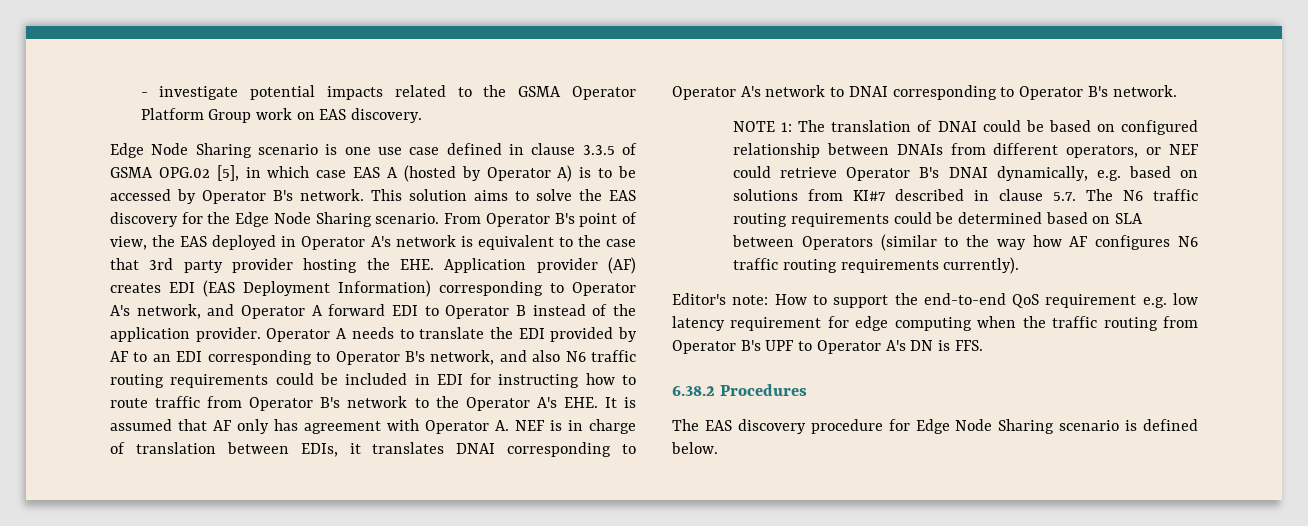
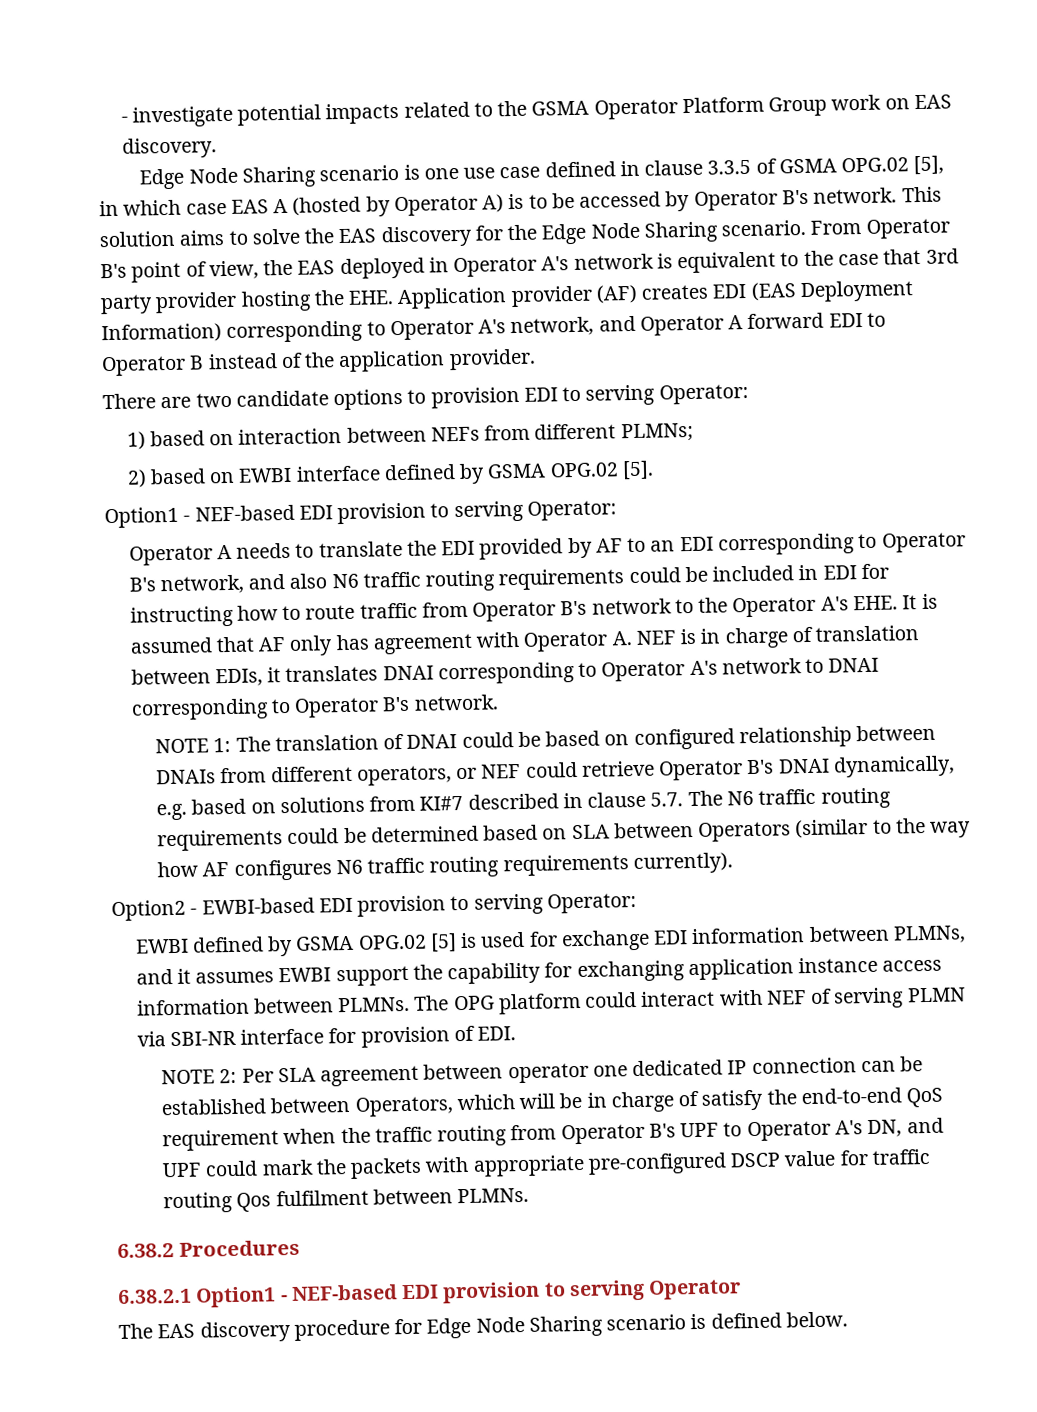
- From Operator B's point of view, the EAS deployed in Operator A's network is equivalent to the case that 3rd party provider hosting the EHE. Application provider (AF) creates EDI (EAS Deployment Information) corresponding to Operator A's network, and Operator A forward EDI to Operator B instead of the application provider. Operator A needs to translate the EDI provided by AF to an EDI corresponding to Operator B's network, and also N6 traffic routing requirements could be included in EDI for instructing how to route traffic from Operator B's network to the Operator A's EHE. It is assumed that AF only has agreement with Operator A. NEF is in charge of translation between EDIs, it translates DNAI corresponding to Operator A's network to DNAI corresponding to Operator B's network.
+ From Operator B's point of view, the EAS deployed in Operator A's network is equivalent to the case that 3rd party provider hosting the EHE. Application provider (AF) creates EDI (EAS Deployment Information) corresponding to Operator A's network, and Operator A forward EDI to Operator B instead of the application provider.
+ There are two candidate options to provision EDI to serving Operator:
+ 1) based on interaction between NEFs from different PLMNs;
+ 2) based on EWBI interface defined by GSMA OPG.02 [5].
+ Option1 - NEF-based EDI provision to serving Operator:
+ Operator A needs to translate the EDI provided by AF to an EDI corresponding to Operator B's network, and also N6 traffic routing requirements could be included in EDI for instructing how to route traffic from Operator B's network to the Operator A's EHE. It is assumed that AF only has agreement with Operator A. NEF is in charge of translation between EDIs, it translates DNAI corresponding to Operator A's network to DNAI corresponding to Operator B's network.
- Editor's note: How to support the end-to-end QoS requirement e.g. low latency requirement for edge computing when the traffic routing from Operator B's UPF to Operator A's DN is FFS.
+ Option2 - EWBI-based EDI provision to serving Operator:
+ EWBI defined by GSMA OPG.02 [5] is used for exchange EDI information between PLMNs, and it assumes EWBI support the capability for exchanging application instance access information between PLMNs. The OPG platform could interact with NEF of serving PLMN via SBI-NR interface for provision of EDI.
+ NOTE 2: Per SLA agreement between operator one dedicated IP connection can be established between Operators, which will be in charge of satisfy the end-to-end QoS requirement when the traffic routing from Operator B's UPF to Operator A's DN, and UPF could mark the packets with appropriate pre-configured DSCP value for traffic routing Qos fulfilment between PLMNs.
  6.38.2 Procedures
+ 6.38.2.1 Option1 - NEF-based EDI provision to serving Operator

